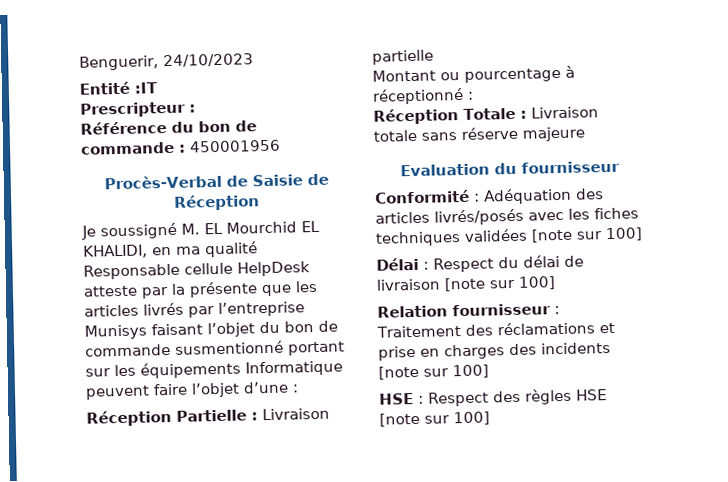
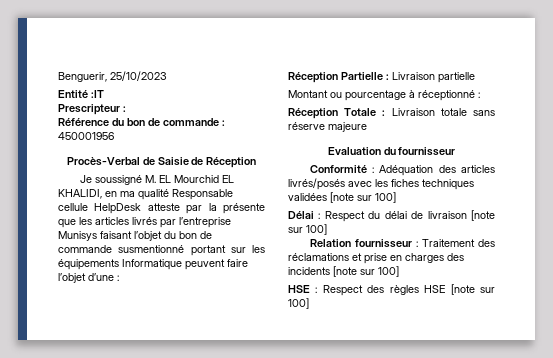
- Benguerir, 24/10/2023
+ Benguerir, 25/10/2023

